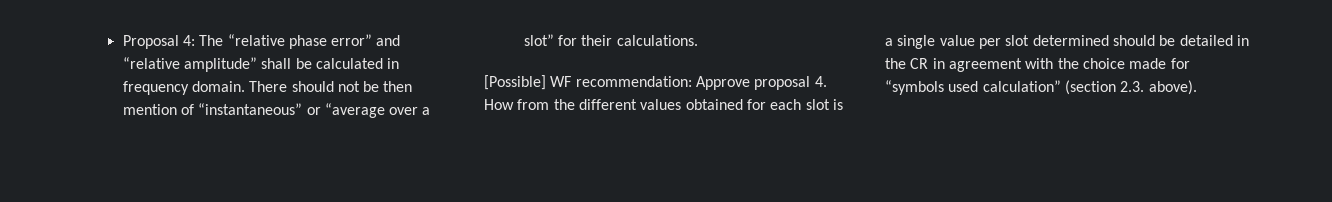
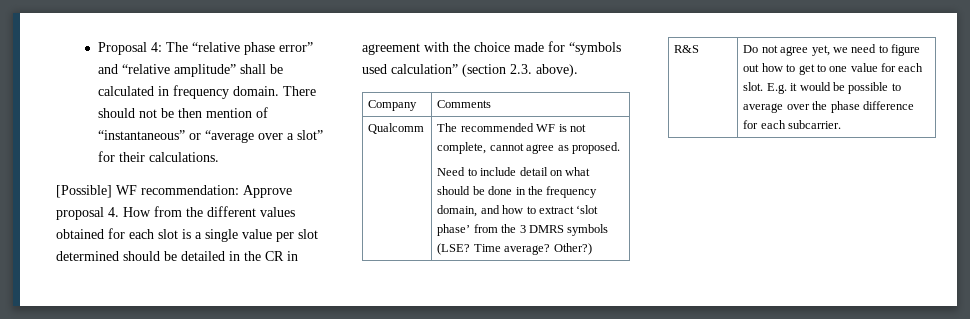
+ Company | Comments
+ Qualcomm | The recommended WF is not complete, cannot agree as proposed.
+ Need to include detail on what should be done in the frequency domain, and how to extract ‘slot phase’ from the 3 DMRS symbols (LSE? Time average? Other?)
+ R&S | Do not agree yet, we need to figure out how to get to one value for each slot. E.g. it would be possible to average over the phase difference for each subcarrier.

